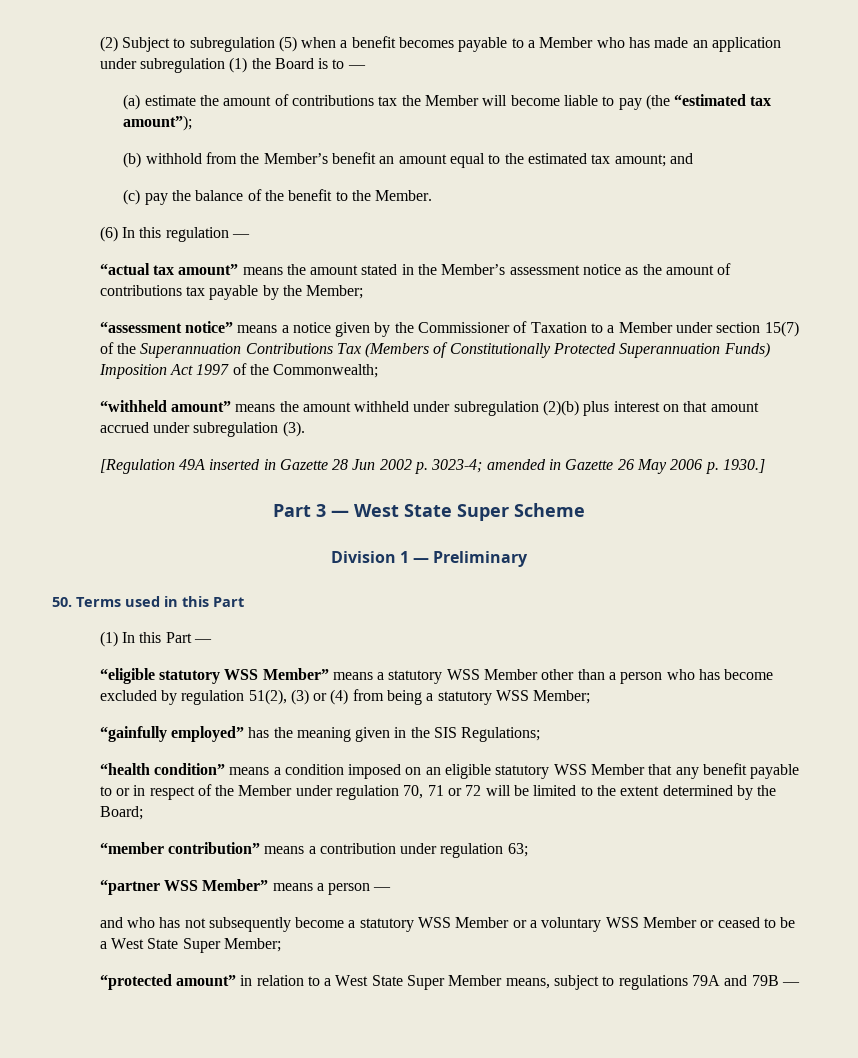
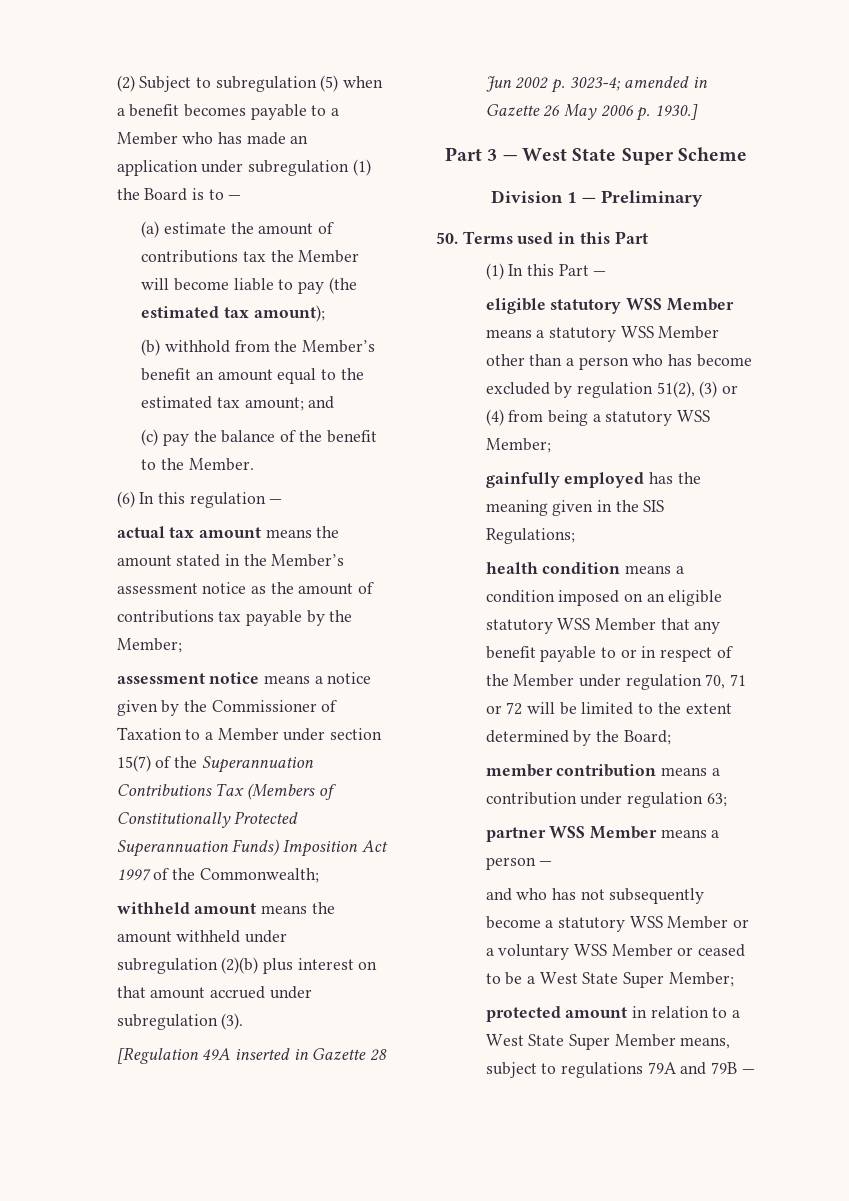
- (a) estimate the amount of contributions tax the Member will become liable to pay (the “estimated tax amount”);
+ (a) estimate the amount of contributions tax the Member will become liable to pay (the estimated tax amount);
- “actual tax amount” means the amount stated in the Member’s assessment notice as the amount of contributions tax payable by the Member;
+ actual tax amount means the amount stated in the Member’s assessment notice as the amount of contributions tax payable by the Member;
- “assessment notice” means a notice given by the Commissioner of Taxation to a Member under section 15(7) of the Superannuation Contributions Tax (Members of Constitutionally Protected Superannuation Funds) Imposition Act 1997 of the Commonwealth;
+ assessment notice means a notice given by the Commissioner of Taxation to a Member under section 15(7) of the Superannuation Contributions Tax (Members of Constitutionally Protected Superannuation Funds) Imposition Act 1997 of the Commonwealth;
- “withheld amount” means the amount withheld under subregulation (2)(b) plus interest on that amount accrued under subregulation (3).
+ withheld amount means the amount withheld under subregulation (2)(b) plus interest on that amount accrued under subregulation (3).
- “eligible statutory WSS Member” means a statutory WSS Member other than a person who has become excluded by regulation 51(2), (3) or (4) from being a statutory WSS Member;
+ eligible statutory WSS Member means a statutory WSS Member other than a person who has become excluded by regulation 51(2), (3) or (4) from being a statutory WSS Member;
- “gainfully employed” has the meaning given in the SIS Regulations;
+ gainfully employed has the meaning given in the SIS Regulations;
- “health condition” means a condition imposed on an eligible statutory WSS Member that any benefit payable to or in respect of the Member under regulation 70, 71 or 72 will be limited to the extent determined by the Board;
+ health condition means a condition imposed on an eligible statutory WSS Member that any benefit payable to or in respect of the Member under regulation 70, 71 or 72 will be limited to the extent determined by the Board;
- “member contribution” means a contribution under regulation 63;
+ member contribution means a contribution under regulation 63;
- “partner WSS Member” means a person —
+ partner WSS Member means a person —
- “protected amount” in relation to a West State Super Member means, subject to regulations 79A and 79B —
+ protected amount in relation to a West State Super Member means, subject to regulations 79A and 79B —

